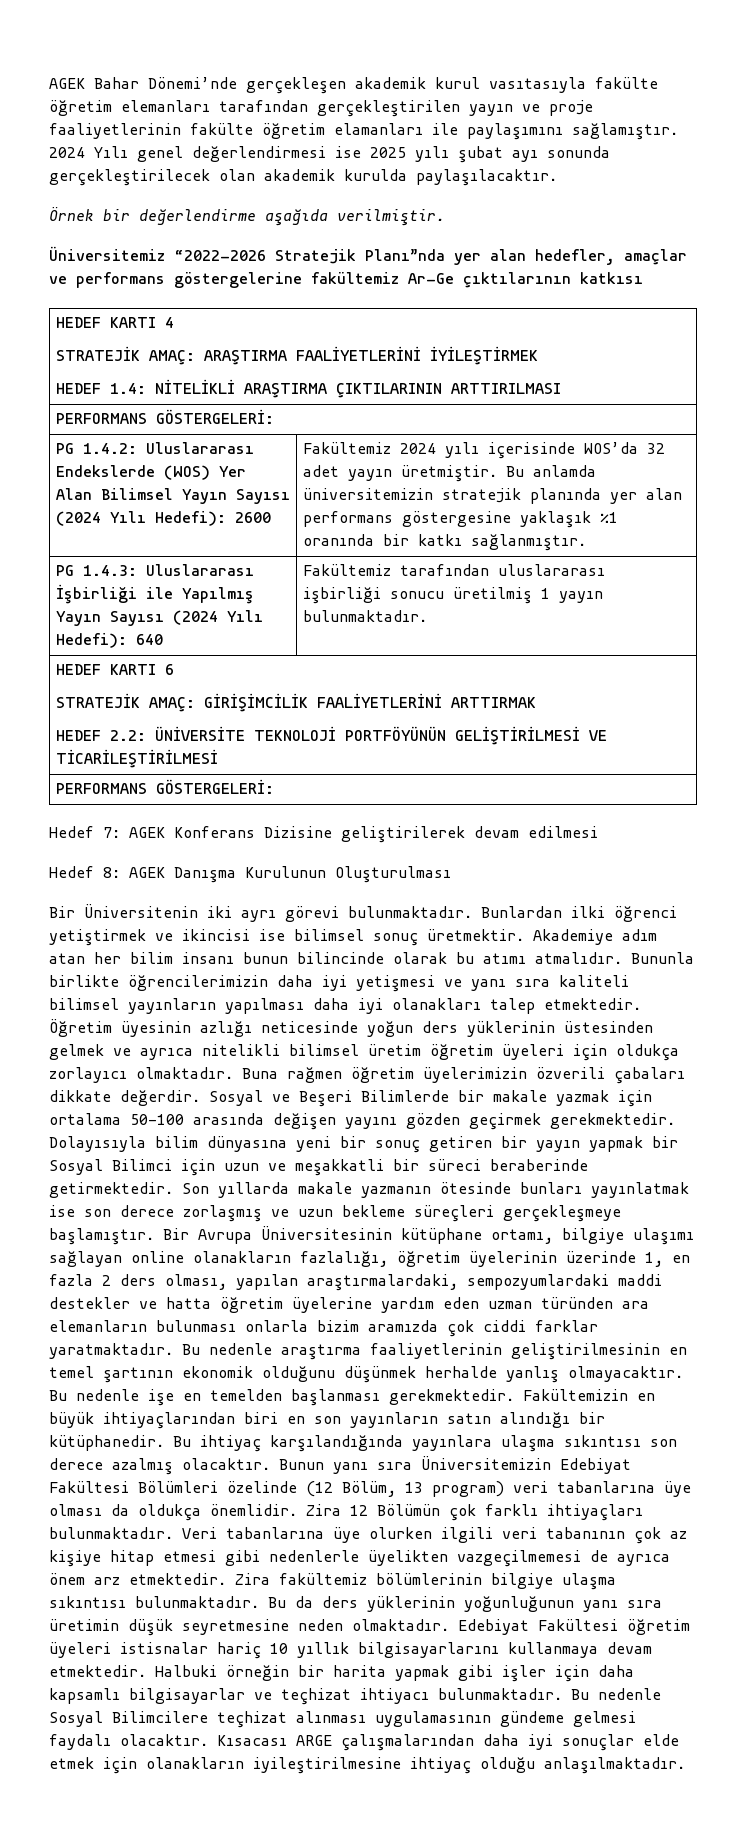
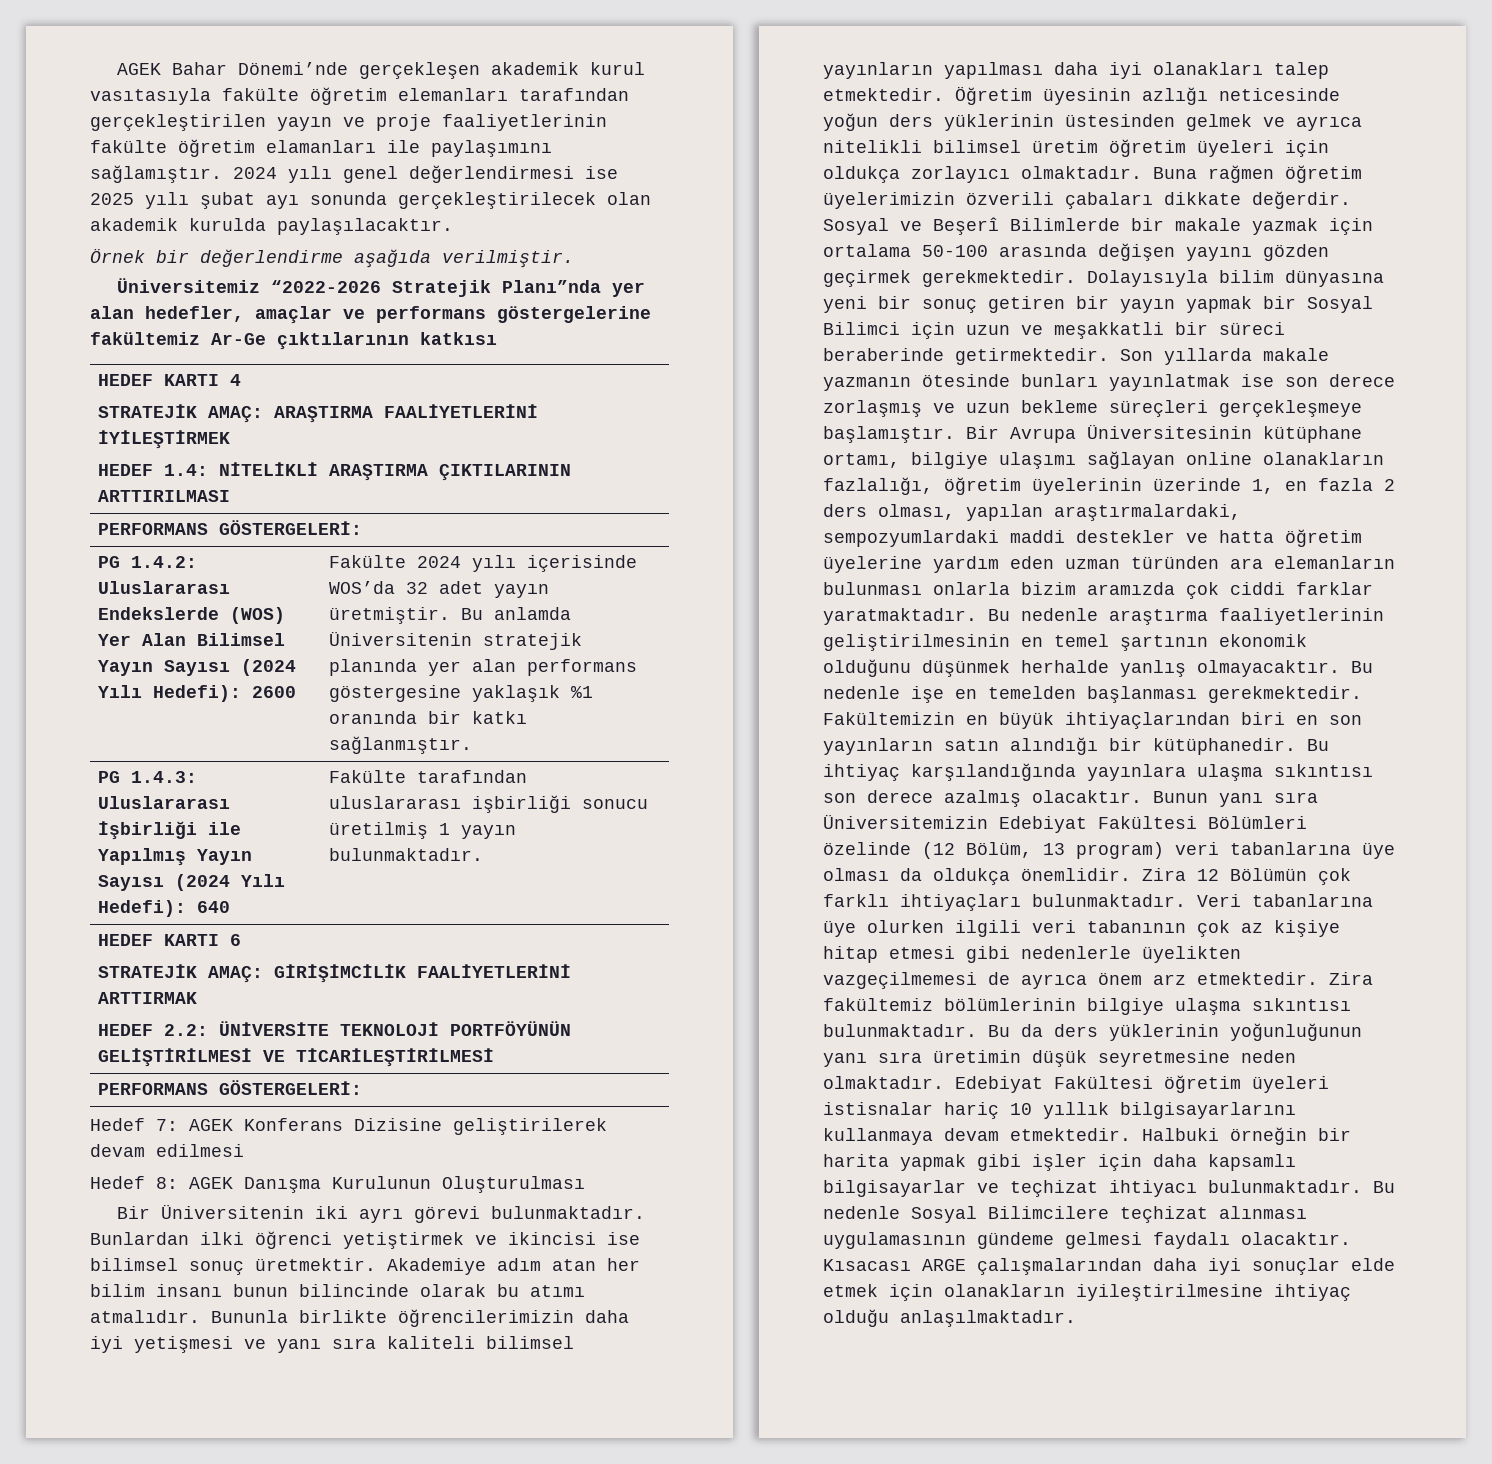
- 2024 Yılı genel değerlendirmesi ise 2025 yılı şubat ayı sonunda gerçekleştirilecek olan akademik kurulda paylaşılacaktır.
+ 2024 yılı genel değerlendirmesi ise 2025 yılı şubat ayı sonunda gerçekleştirilecek olan akademik kurulda paylaşılacaktır.
- PG 1.4.2: Uluslararası Endekslerde (WOS) Yer Alan Bilimsel Yayın Sayısı (2024 Yılı Hedefi): 2600 | Fakültemiz 2024 yılı içerisinde WOS’da 32 adet yayın üretmiştir. Bu anlamda üniversitemizin stratejik planında yer alan performans göstergesine yaklaşık %1 oranında bir katkı sağlanmıştır.
+ PG 1.4.2: Uluslararası Endekslerde (WOS) Yer Alan Bilimsel Yayın Sayısı (2024 Yılı Hedefi): 2600 | Fakülte 2024 yılı içerisinde WOS’da 32 adet yayın üretmiştir. Bu anlamda Üniversitenin stratejik planında yer alan performans göstergesine yaklaşık %1 oranında bir katkı sağlanmıştır.
- PG 1.4.3: Uluslararası İşbirliği ile Yapılmış Yayın Sayısı (2024 Yılı Hedefi): 640 | Fakültemiz tarafından uluslararası işbirliği sonucu üretilmiş 1 yayın bulunmaktadır.
+ PG 1.4.3: Uluslararası İşbirliği ile Yapılmış Yayın Sayısı (2024 Yılı Hedefi): 640 | Fakülte tarafından uluslararası işbirliği sonucu üretilmiş 1 yayın bulunmaktadır.
- Sosyal ve Beşeri Bilimlerde bir makale yazmak için ortalama 50-100 arasında değişen yayını gözden geçirmek gerekmektedir.
+ Sosyal ve Beşerî Bilimlerde bir makale yazmak için ortalama 50-100 arasında değişen yayını gözden geçirmek gerekmektedir.

